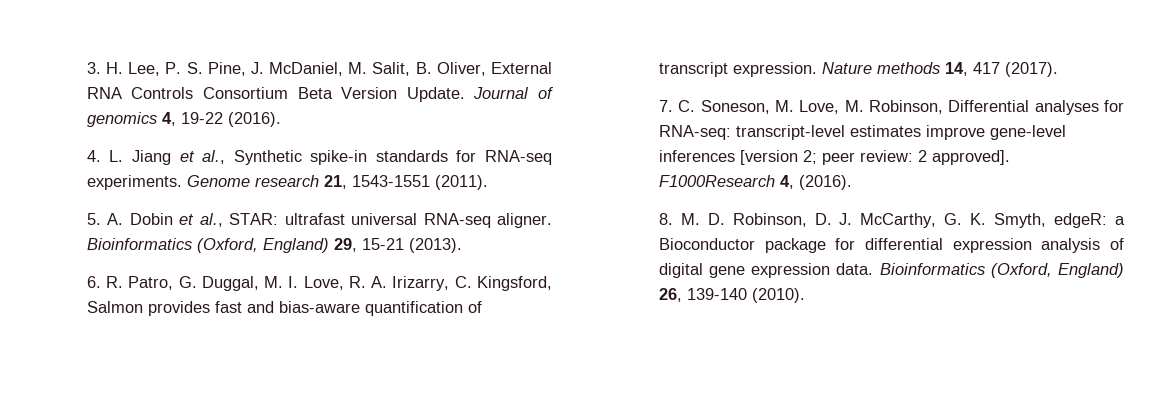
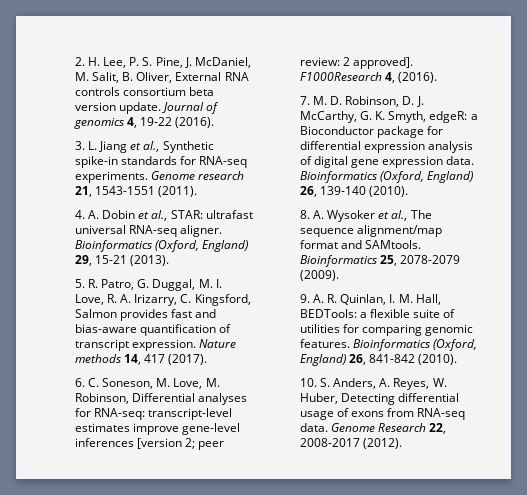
- 3. H. Lee, P. S. Pine, J. McDaniel, M. Salit, B. Oliver, External RNA Controls Consortium Beta Version Update.
+ 2. H. Lee, P. S. Pine, J. McDaniel, M. Salit, B. Oliver, External RNA controls consortium beta version update.
- 4. L. Jiang et al., Synthetic spike-in standards for RNA-seq experiments.
+ 3. L. Jiang et al., Synthetic spike-in standards for RNA-seq experiments.
- 5. A. Dobin et al., STAR: ultrafast universal RNA-seq aligner.
+ 4. A. Dobin et al., STAR: ultrafast universal RNA-seq aligner.
- 6. R. Patro, G. Duggal, M. I. Love, R. A. Irizarry, C. Kingsford, Salmon provides fast and bias-aware quantification of transcript expression.
+ 5. R. Patro, G. Duggal, M. I. Love, R. A. Irizarry, C. Kingsford, Salmon provides fast and bias-aware quantification of transcript expression.
- 7. C. Soneson, M. Love, M. Robinson, Differential analyses for RNA-seq: transcript-level estimates improve gene-level inferences [version 2; peer review: 2 approved].
+ 6. C. Soneson, M. Love, M. Robinson, Differential analyses for RNA-seq: transcript-level estimates improve gene-level inferences [version 2; peer review: 2 approved].
- 8. M. D. Robinson, D. J. McCarthy, G. K. Smyth, edgeR: a Bioconductor package for differential expression analysis of digital gene expression data.
+ 7. M. D. Robinson, D. J. McCarthy, G. K. Smyth, edgeR: a Bioconductor package for differential expression analysis of digital gene expression data.
+ 8. A. Wysoker et al., The sequence alignment/map format and SAMtools. Bioinformatics 25, 2078-2079 (2009).
+ 9. A. R. Quinlan, I. M. Hall, BEDTools: a flexible suite of utilities for comparing genomic features. Bioinformatics (Oxford, England) 26, 841-842 (2010).
+ 10. S. Anders, A. Reyes, W. Huber, Detecting differential usage of exons from RNA-seq data. Genome Research 22, 2008-2017 (2012).

